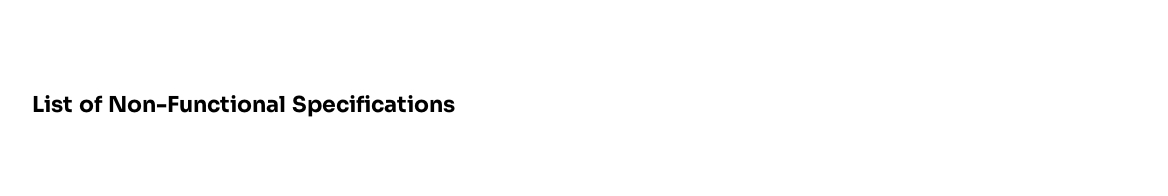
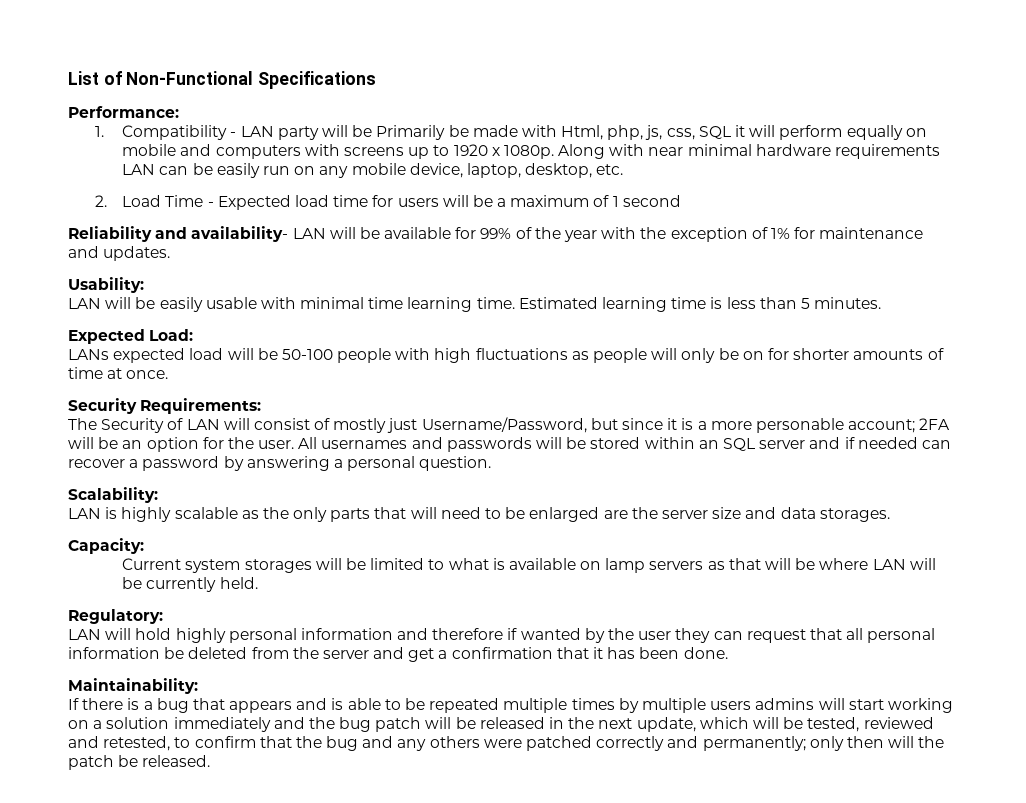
+ Performance:
+ 1. Compatibility - LAN party will be Primarily be made with Html, php, js, css, SQL it will perform equally on mobile and computers with screens up to 1920 x 1080p. Along with near minimal hardware requirements LAN can be easily run on any mobile device, laptop, desktop, etc.
+ 2. Load Time - Expected load time for users will be a maximum of 1 second
+ Reliability and availability- LAN will be available for 99% of the year with the exception of 1% for maintenance and updates.
+ Usability:
+ LAN will be easily usable with minimal time learning time. Estimated learning time is less than 5 minutes.
+ Expected Load:
+ LANs expected load will be 50-100 people with high fluctuations as people will only be on for shorter amounts of time at once.
+ Security Requirements:
+ The Security of LAN will consist of mostly just Username/Password, but since it is a more personable account; 2FA will be an option for the user. All usernames and passwords will be stored within an SQL server and if needed can recover a password by answering a personal question.
+ Scalability:
+ LAN is highly scalable as the only parts that will need to be enlarged are the server size and data storages.
+ Capacity:
+ Current system storages will be limited to what is available on lamp servers as that will be where LAN will be currently held.
+ Regulatory:
+ LAN will hold highly personal information and therefore if wanted by the user they can request that all personal information be deleted from the server and get a confirmation that it has been done.
+ Maintainability:
+ If there is a bug that appears and is able to be repeated multiple times by multiple users admins will start working on a solution immediately and the bug patch will be released in the next update, which will be tested, reviewed and retested, to confirm that the bug and any others were patched correctly and permanently; only then will the patch be released.

